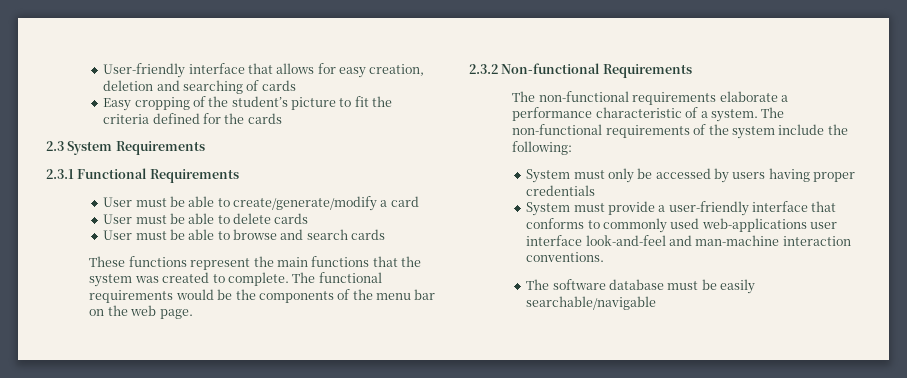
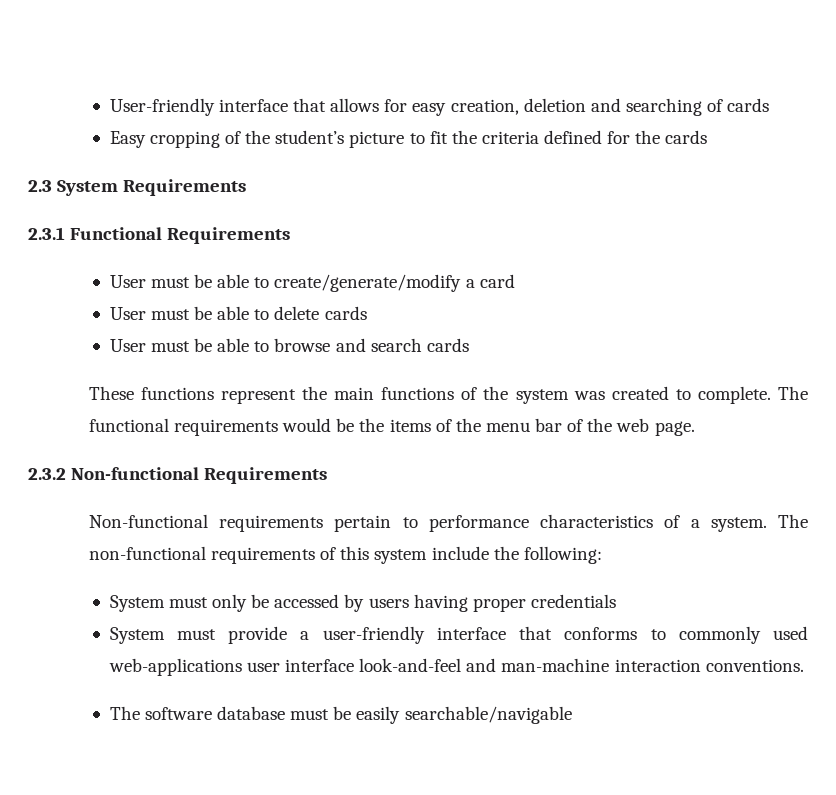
- These functions represent the main functions that the system was created to complete.
+ These functions represent the main functions of the system was created to complete.
- The functional requirements would be the components of the menu bar on the web page.
+ The functional requirements would be the items of the menu bar of the web page.
- The non-functional requirements elaborate a performance characteristic of a system.
+ Non-functional requirements pertain to performance characteristics of a system.
- The non-functional requirements of the system include the following:
+ The non-functional requirements of this system include the following:

